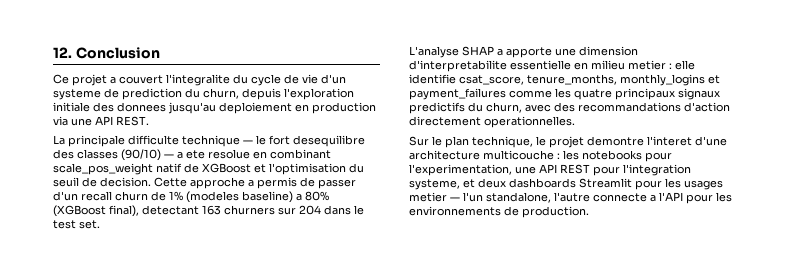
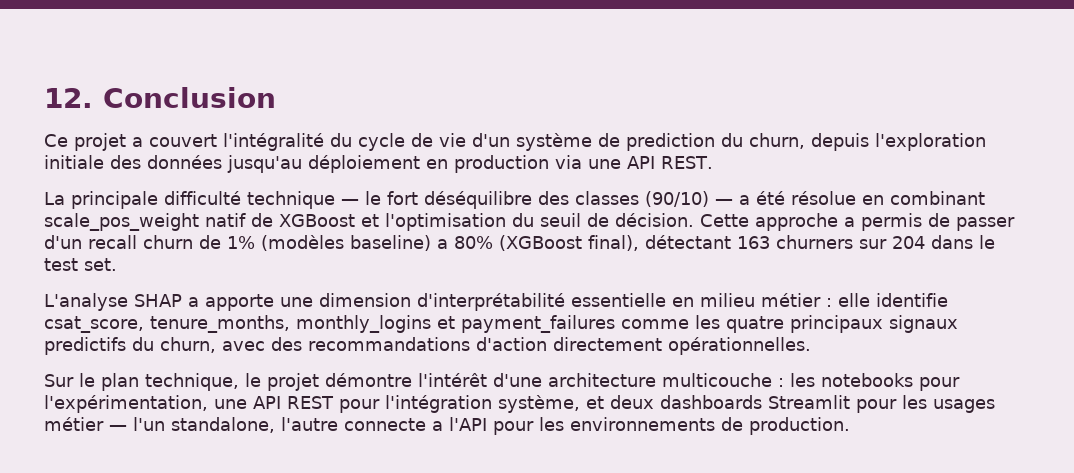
- Ce projet a couvert l'integralite du cycle de vie d'un systeme de prediction du churn, depuis l'exploration initiale des donnees jusqu'au deploiement en production via une API REST.
+ Ce projet a couvert l'intégralité du cycle de vie d'un système de prediction du churn, depuis l'exploration initiale des données jusqu'au déploiement en production via une API REST.
- La principale difficulte technique — le fort desequilibre des classes (90/10) — a ete resolue en combinant scale_pos_weight natif de XGBoost et l'optimisation du seuil de decision.
+ La principale difficulté technique — le fort déséquilibre des classes (90/10) — a été résolue en combinant scale_pos_weight natif de XGBoost et l'optimisation du seuil de décision.
- Cette approche a permis de passer d'un recall churn de 1% (modeles baseline) a 80% (XGBoost final), detectant 163 churners sur 204 dans le test set.
+ Cette approche a permis de passer d'un recall churn de 1% (modèles baseline) a 80% (XGBoost final), détectant 163 churners sur 204 dans le test set.
- L'analyse SHAP a apporte une dimension d'interpretabilite essentielle en milieu metier : elle identifie csat_score, tenure_months, monthly_logins et payment_failures comme les quatre principaux signaux predictifs du churn, avec des recommandations d'action directement operationnelles.
+ L'analyse SHAP a apporte une dimension d'interprétabilité essentielle en milieu métier : elle identifie csat_score, tenure_months, monthly_logins et payment_failures comme les quatre principaux signaux predictifs du churn, avec des recommandations d'action directement opérationnelles.
- Sur le plan technique, le projet demontre l'interet d'une architecture multicouche : les notebooks pour l'experimentation, une API REST pour l'integration systeme, et deux dashboards Streamlit pour les usages metier — l'un standalone, l'autre connecte a l'API pour les environnements de production.
+ Sur le plan technique, le projet démontre l'intérêt d'une architecture multicouche : les notebooks pour l'expérimentation, une API REST pour l'intégration système, et deux dashboards Streamlit pour les usages métier — l'un standalone, l'autre connecte a l'API pour les environnements de production.

